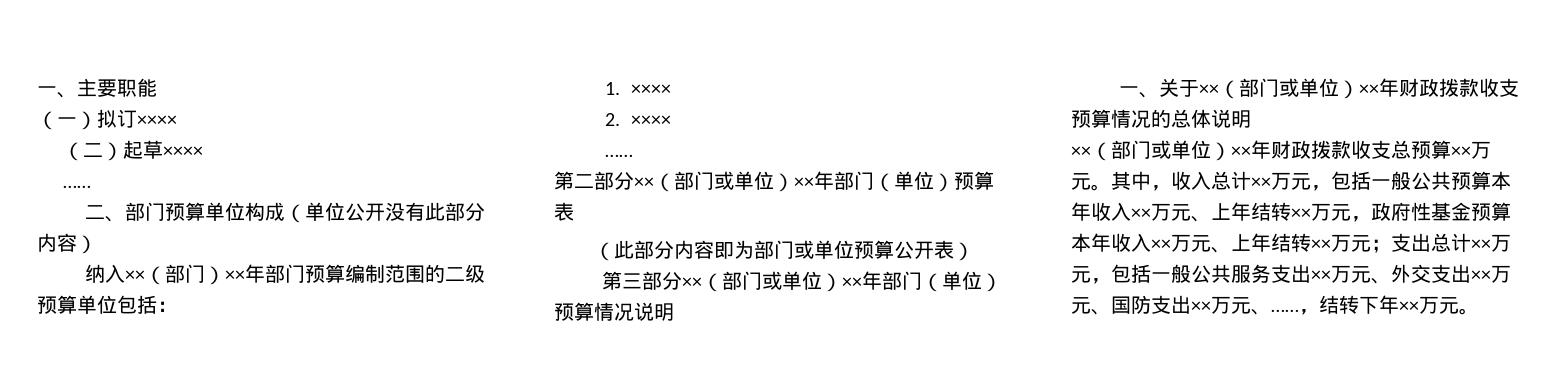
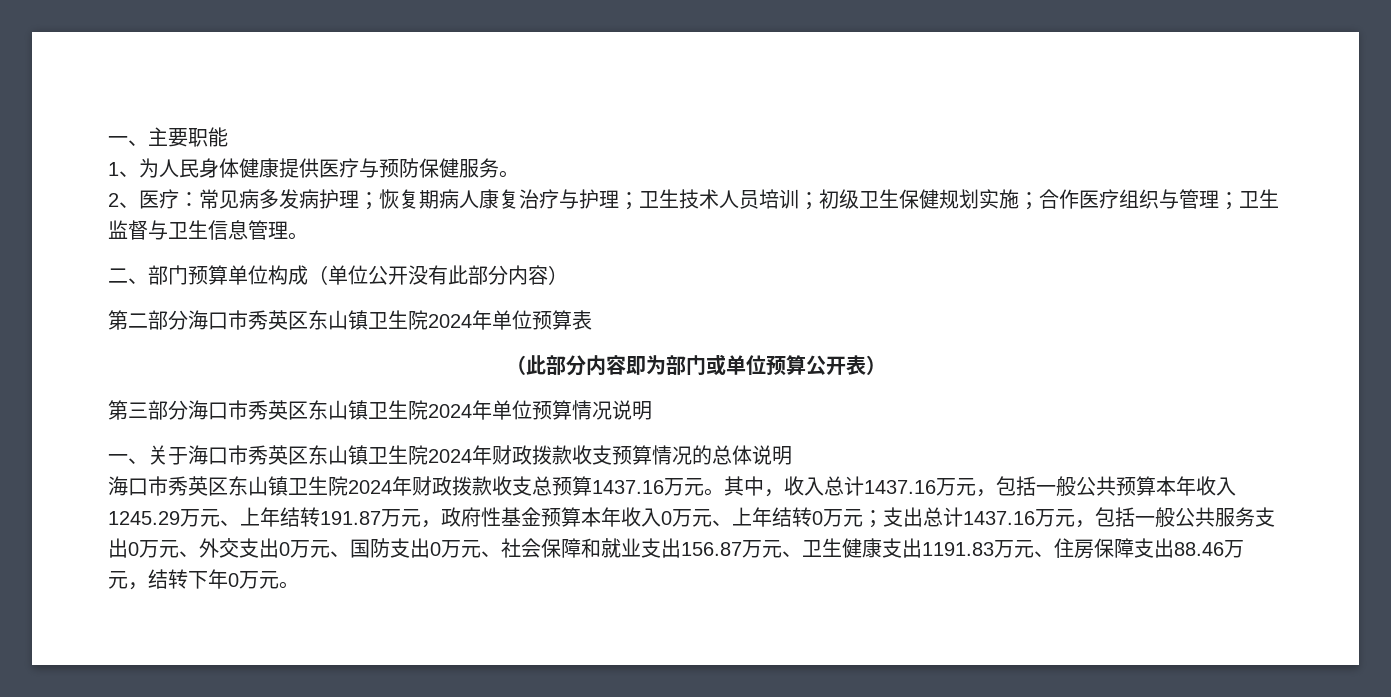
- （一）拟订××××
- （二）起草××××
- ……
+ 1、为人民身体健康提供医疗与预防保健服务。
+ 2、医疗：常见病多发病护理；恢复期病人康复治疗与护理；卫生技术人员培训；初级卫生保健规划实施；合作医疗组织与管理；卫生监督与卫生信息管理。
- 纳入××（部门）××年部门预算编制范围的二级预算单位包括：
- 1. ××××
- 2. ××××
- ……
- 第二部分××（部门或单位）××年部门（单位）预算表
+ 第二部分海口市秀英区东山镇卫生院2024年单位预算表
- 第三部分××（部门或单位）××年部门（单位）预算情况说明
+ 第三部分海口市秀英区东山镇卫生院2024年单位预算情况说明
- 一、关于××（部门或单位）××年财政拨款收支预算情况的总体说明
+ 一、关于海口市秀英区东山镇卫生院2024年财政拨款收支预算情况的总体说明
- ××（部门或单位）××年财政拨款收支总预算××万元。
+ 海口市秀英区东山镇卫生院2024年财政拨款收支总预算1437.16万元。
- 其中，收入总计××万元，包括一般公共预算本年收入××万元、上年结转××万元，政府性基金预算本年收入××万元、上年结转××万元；支出总计××万元，包括一般公共服务支出××万元、外交支出××万元、国防支出××万元、……，结转下年××万元。
+ 其中，收入总计1437.16万元，包括一般公共预算本年收入1245.29万元、上年结转191.87万元，政府性基金预算本年收入0万元、上年结转0万元；支出总计1437.16万元，包括一般公共服务支出0万元、外交支出0万元、国防支出0万元、社会保障和就业支出156.87万元、卫生健康支出1191.83万元、住房保障支出88.46万元，结转下年0万元。

